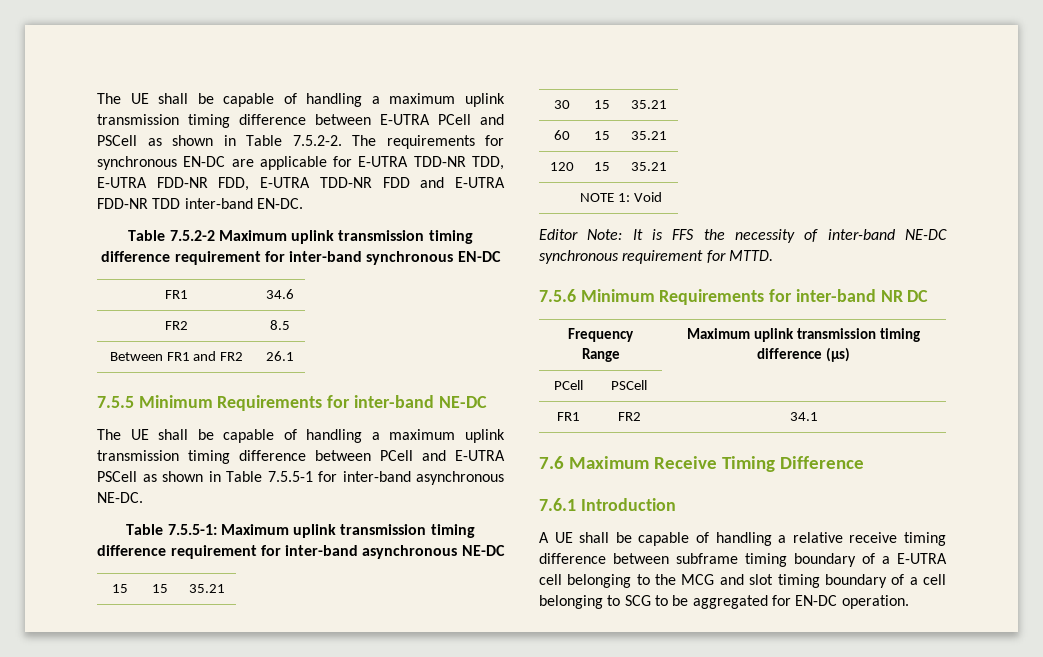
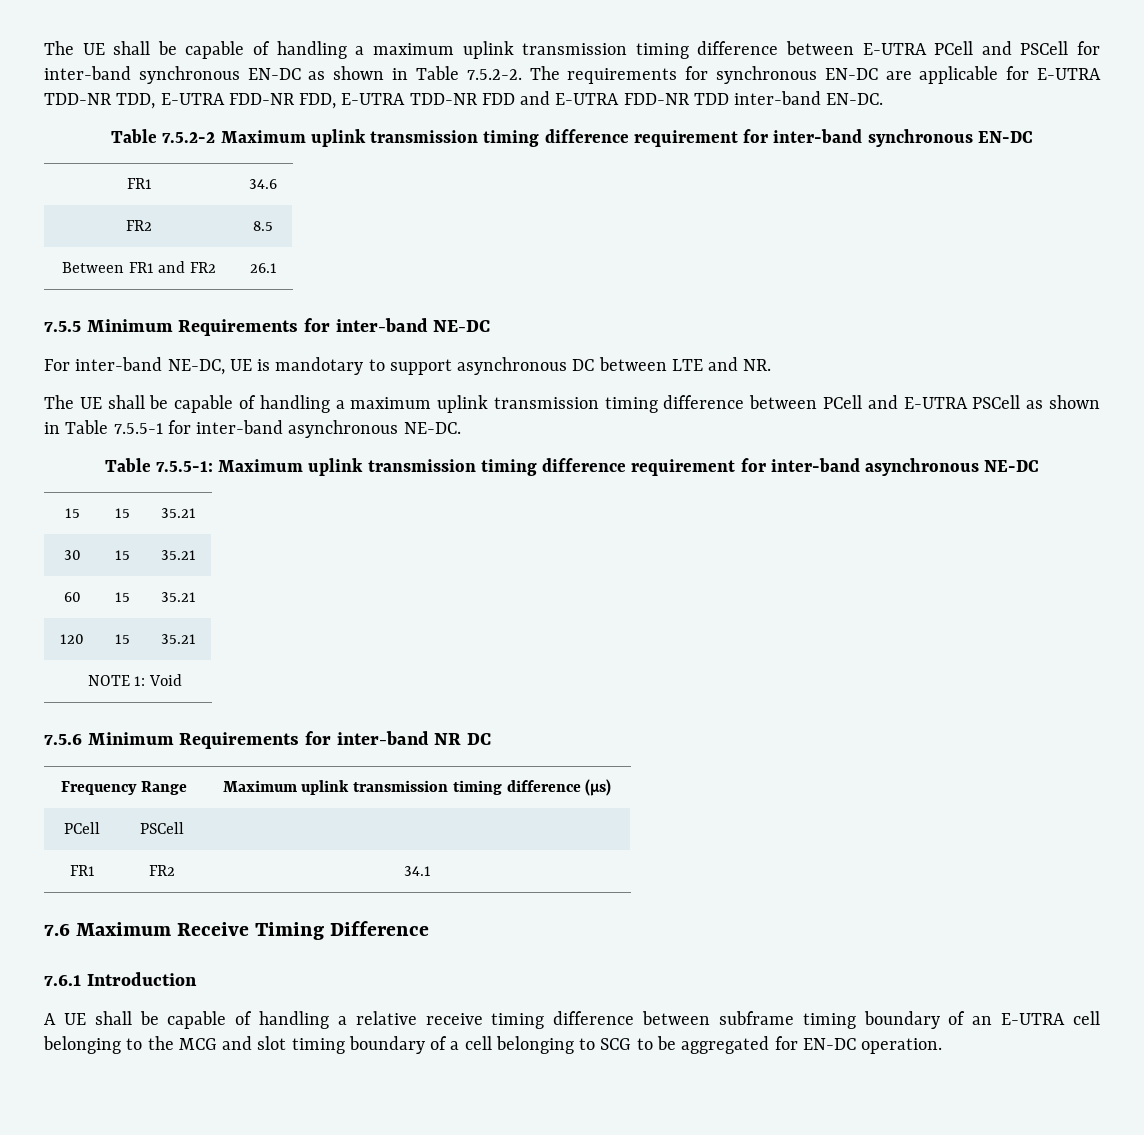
- The UE shall be capable of handling a maximum uplink transmission timing difference between E-UTRA PCell and PSCell as shown in Table 7.5.2-2. The requirements for synchronous EN-DC are applicable for E-UTRA TDD-NR TDD, E-UTRA FDD-NR FDD, E-UTRA TDD-NR FDD and E-UTRA FDD-NR TDD inter-band EN-DC.
+ The UE shall be capable of handling a maximum uplink transmission timing difference between E-UTRA PCell and PSCell for inter-band synchronous EN-DC as shown in Table 7.5.2-2. The requirements for synchronous EN-DC are applicable for E-UTRA TDD-NR TDD, E-UTRA FDD-NR FDD, E-UTRA TDD-NR FDD and E-UTRA FDD-NR TDD inter-band EN-DC.
+ For inter-band NE-DC, UE is mandotary to support asynchronous DC between LTE and NR.
- Editor Note: It is FFS the necessity of inter-band NE-DC synchronous requirement for MTTD.
- A UE shall be capable of handling a relative receive timing difference between subframe timing boundary of a E-UTRA cell belonging to the MCG and slot timing boundary of a cell belonging to SCG to be aggregated for EN-DC operation.
+ A UE shall be capable of handling a relative receive timing difference between subframe timing boundary of an E-UTRA cell belonging to the MCG and slot timing boundary of a cell belonging to SCG to be aggregated for EN-DC operation.

